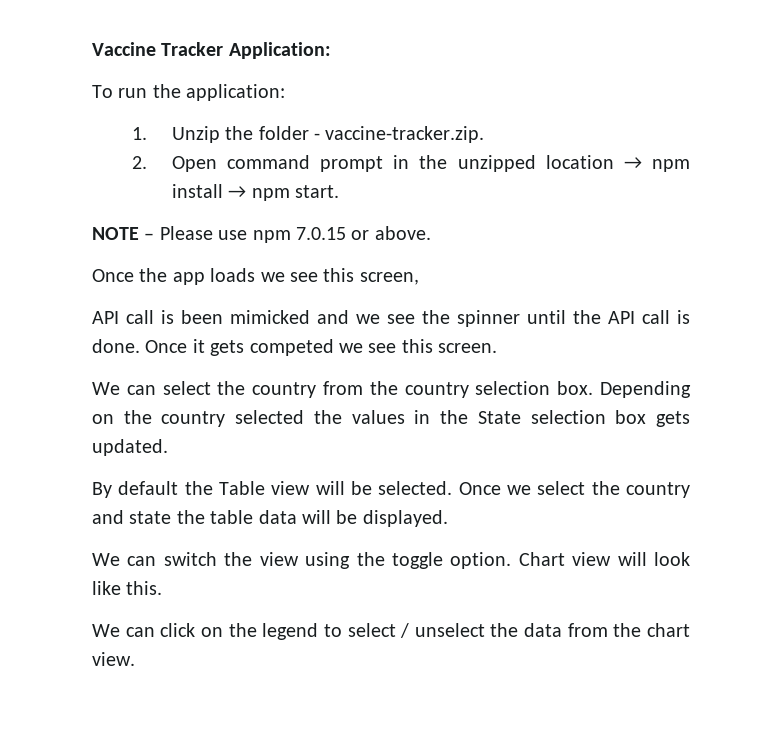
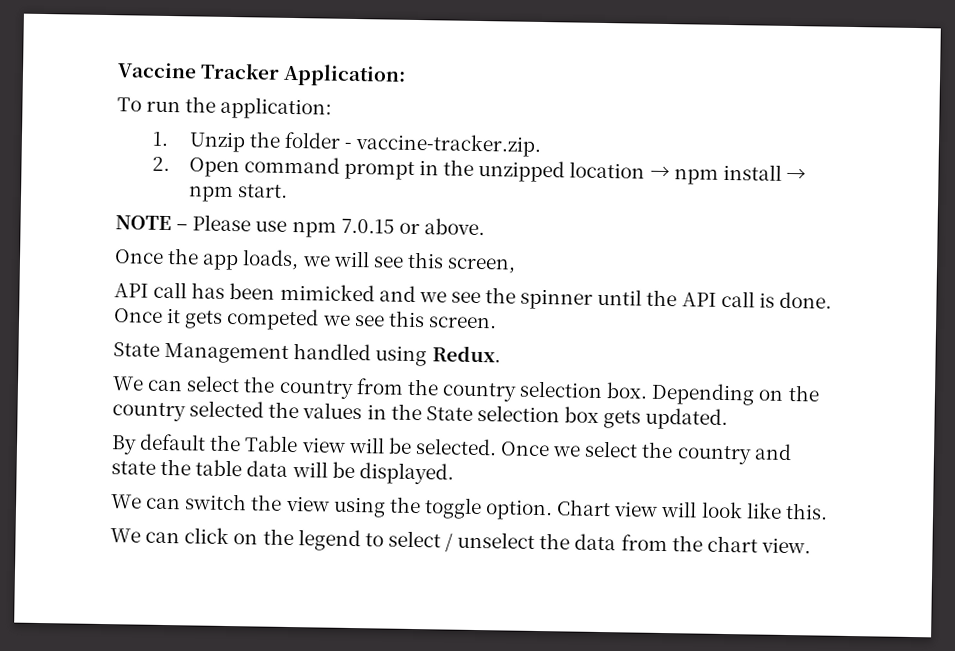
- Once the app loads we see this screen,
+ Once the app loads, we will see this screen,
- API call is been mimicked and we see the spinner until the API call is done.
+ API call has been mimicked and we see the spinner until the API call is done.
+ State Management handled using Redux.

